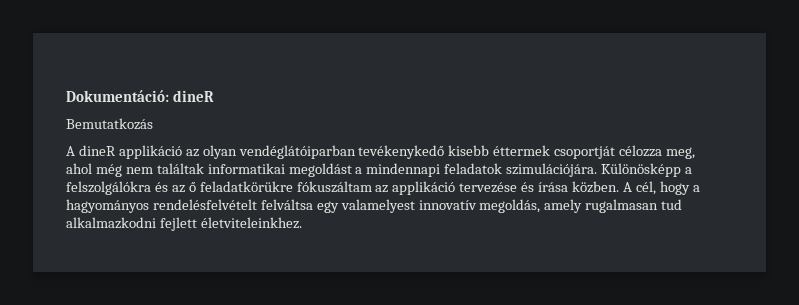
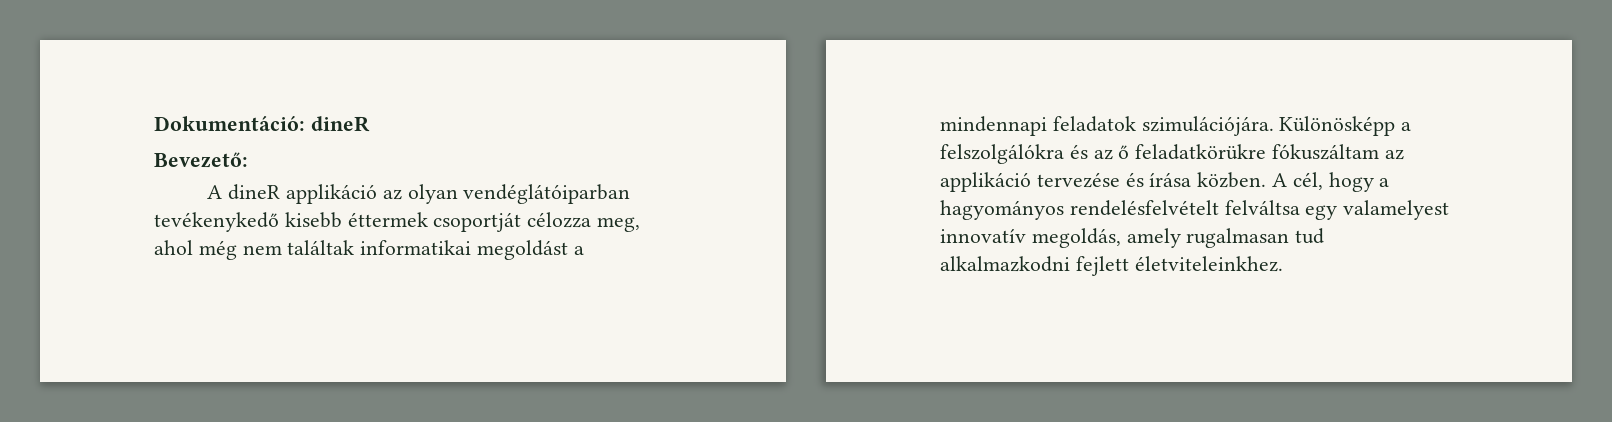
- Bemutatkozás
+ Bevezető:

